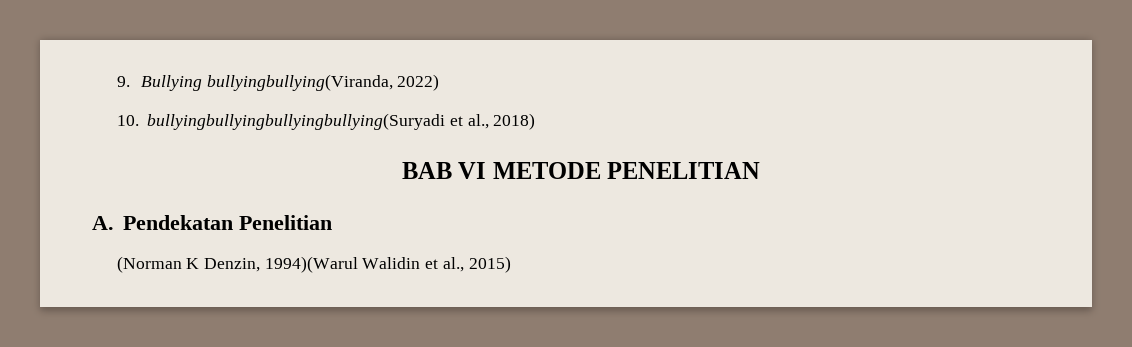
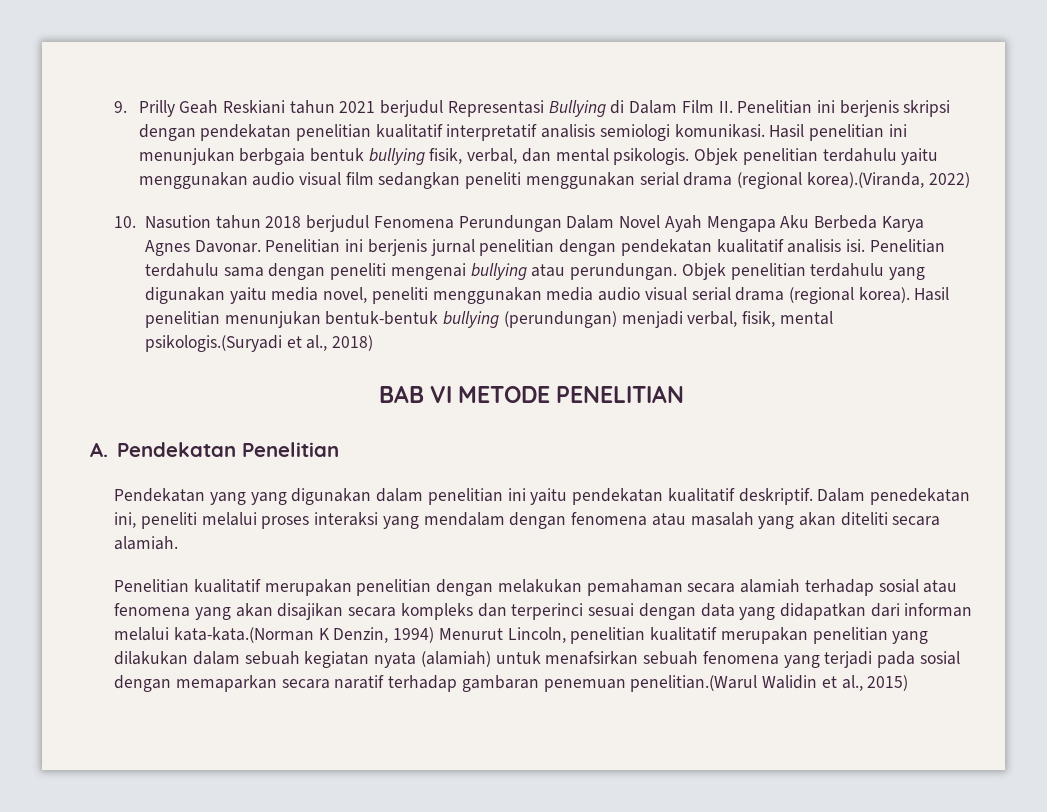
- 9. Bullying bullyingbullying(Viranda, 2022)
- 10. bullyingbullyingbullyingbullying(Suryadi et al., 2018)
+ 9. Prilly Geah Reskiani tahun 2021 berjudul Representasi Bullying di Dalam Film II. Penelitian ini berjenis skripsi dengan pendekatan penelitian kualitatif interpretatif analisis semiologi komunikasi. Hasil penelitian ini menunjukan berbgaia bentuk bullying fisik, verbal, dan mental psikologis. Objek penelitian terdahulu yaitu menggunakan audio visual film sedangkan peneliti menggunakan serial drama (regional korea).(Viranda, 2022)
+ 10. Nasution tahun 2018 berjudul Fenomena Perundungan Dalam Novel Ayah Mengapa Aku Berbeda Karya Agnes Davonar. Penelitian ini berjenis jurnal penelitian dengan pendekatan kualitatif analisis isi. Penelitian terdahulu sama dengan peneliti mengenai bullying atau perundungan. Objek penelitian terdahulu yang digunakan yaitu media novel, peneliti menggunakan media audio visual serial drama (regional korea). Hasil penelitian menunjukan bentuk-bentuk bullying (perundungan) menjadi verbal, fisik, mental psikologis.(Suryadi et al., 2018)
- (Norman K Denzin, 1994)(Warul Walidin et al., 2015)
+ Pendekatan yang yang digunakan dalam penelitian ini yaitu pendekatan kualitatif deskriptif. Dalam penedekatan ini, peneliti melalui proses interaksi yang mendalam dengan fenomena atau masalah yang akan diteliti secara alamiah.
+ Penelitian kualitatif merupakan penelitian dengan melakukan pemahaman secara alamiah terhadap sosial atau fenomena yang akan disajikan secara kompleks dan terperinci sesuai dengan data yang didapatkan dari informan melalui kata-kata.(Norman K Denzin, 1994) Menurut Lincoln, penelitian kualitatif merupakan penelitian yang dilakukan dalam sebuah kegiatan nyata (alamiah) untuk menafsirkan sebuah fenomena yang terjadi pada sosial dengan memaparkan secara naratif terhadap gambaran penemuan penelitian.(Warul Walidin et al., 2015)

